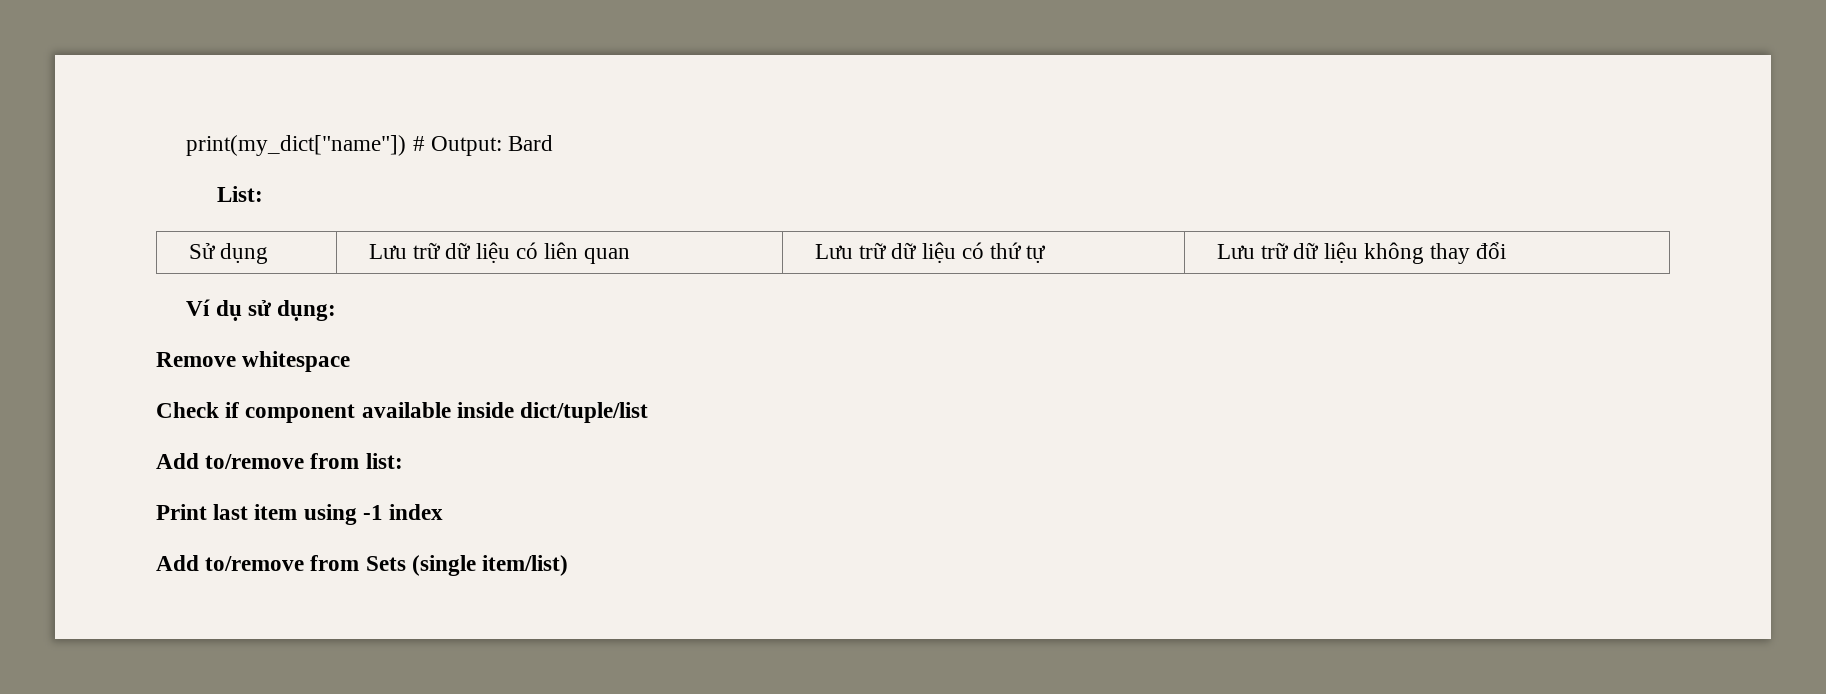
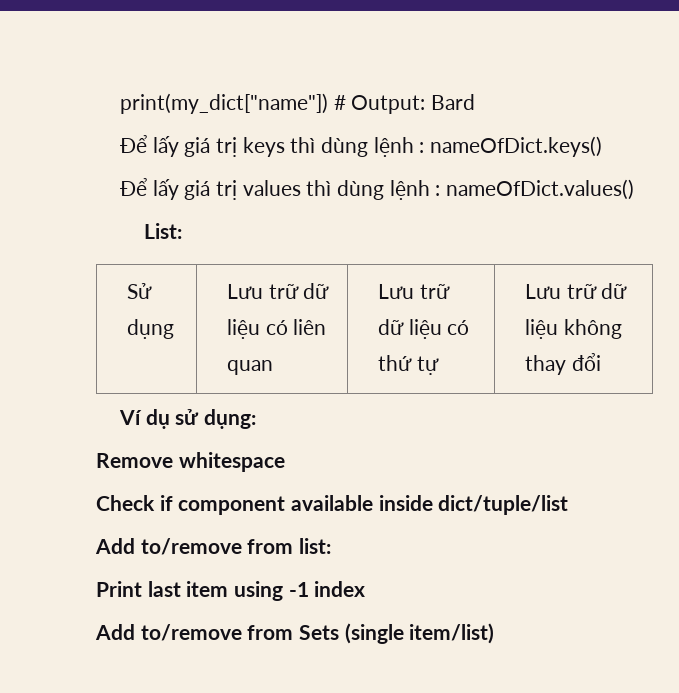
+ Để lấy giá trị keys thì dùng lệnh : nameOfDict.keys()
+ Để lấy giá trị values thì dùng lệnh : nameOfDict.values()

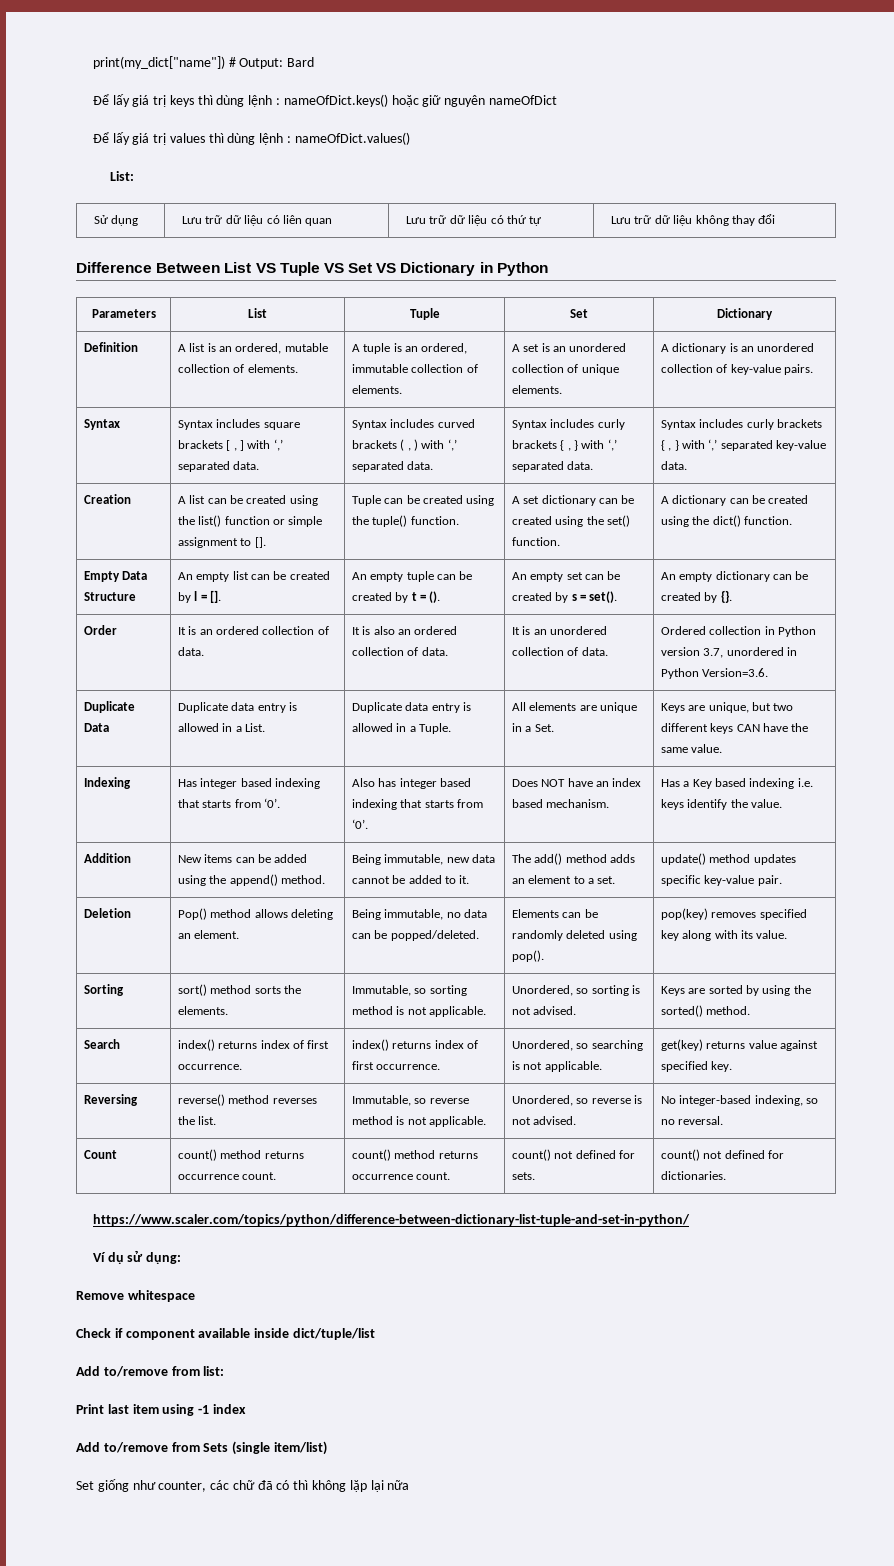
- Để lấy giá trị keys thì dùng lệnh : nameOfDict.keys()
+ Để lấy giá trị keys thì dùng lệnh : nameOfDict.keys() hoặc giữ nguyên nameOfDict
+ Difference Between List VS Tuple VS Set VS Dictionary in Python
+ Parameters | List | Tuple | Set | Dictionary
+ Definition | A list is an ordered, mutable collection of elements. | A tuple is an ordered, immutable collection of elements. | A set is an unordered collection of unique elements. | A dictionary is an unordered collection of key-value pairs.
+ Syntax | Syntax includes square brackets [ , ] with ‘,’ separated data. | Syntax includes curved brackets ( , ) with ‘,’ separated data. | Syntax includes curly brackets { , } with ‘,’ separated data. | Syntax includes curly brackets { , } with ‘,’ separated key-value data.
+ Creation | A list can be created using the list() function or simple assignment to []. | Tuple can be created using the tuple() function. | A set dictionary can be created using the set() function. | A dictionary can be created using the dict() function.
+ Empty Data Structure | An empty list can be created by l = []. | An empty tuple can be created by t = (). | An empty set can be created by s = set(). | An empty dictionary can be created by {}.
+ Order | It is an ordered collection of data. | It is also an ordered collection of data. | It is an unordered collection of data. | Ordered collection in Python version 3.7, unordered in Python Version=3.6.
+ Duplicate Data | Duplicate data entry is allowed in a List. | Duplicate data entry is allowed in a Tuple. | All elements are unique in a Set. | Keys are unique, but two different keys CAN have the same value.
+ Indexing | Has integer based indexing that starts from ‘0’. | Also has integer based indexing that starts from ‘0’. | Does NOT have an index based mechanism. | Has a Key based indexing i.e. keys identify the value.
+ Addition | New items can be added using the append() method. | Being immutable, new data cannot be added to it. | The add() method adds an element to a set. | update() method updates specific key-value pair.
+ Deletion | Pop() method allows deleting an element. | Being immutable, no data can be popped/deleted. | Elements can be randomly deleted using pop(). | pop(key) removes specified key along with its value.
+ Sorting | sort() method sorts the elements. | Immutable, so sorting method is not applicable. | Unordered, so sorting is not advised. | Keys are sorted by using the sorted() method.
+ Search | index() returns index of first occurrence. | index() returns index of first occurrence. | Unordered, so searching is not applicable. | get(key) returns value against specified key.
+ Reversing | reverse() method reverses the list. | Immutable, so reverse method is not applicable. | Unordered, so reverse is not advised. | No integer-based indexing, so no reversal.
+ Count | count() method returns occurrence count. | count() method returns occurrence count. | count() not defined for sets. | count() not defined for dictionaries.
+ https://www.scaler.com/topics/python/difference-between-dictionary-list-tuple-and-set-in-python/
+ Set giống như counter, các chữ đã có thì không lặp lại nữa

